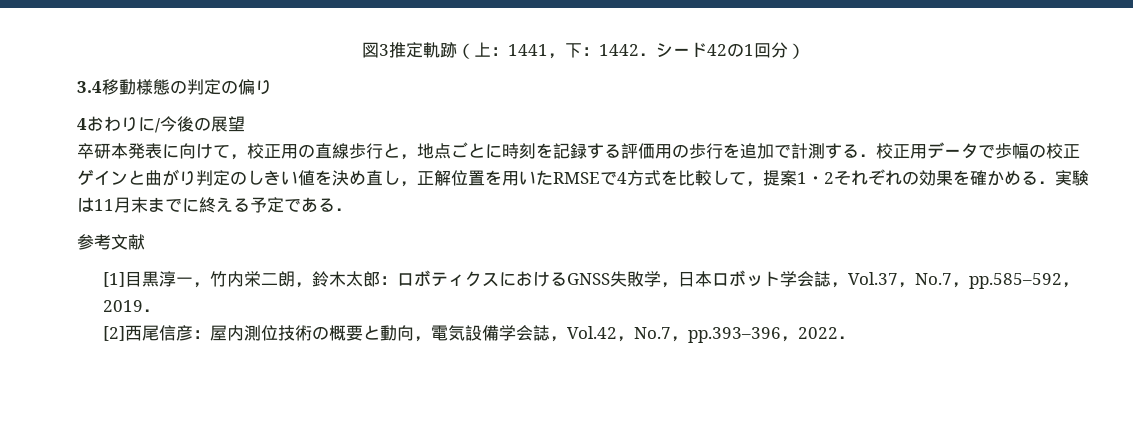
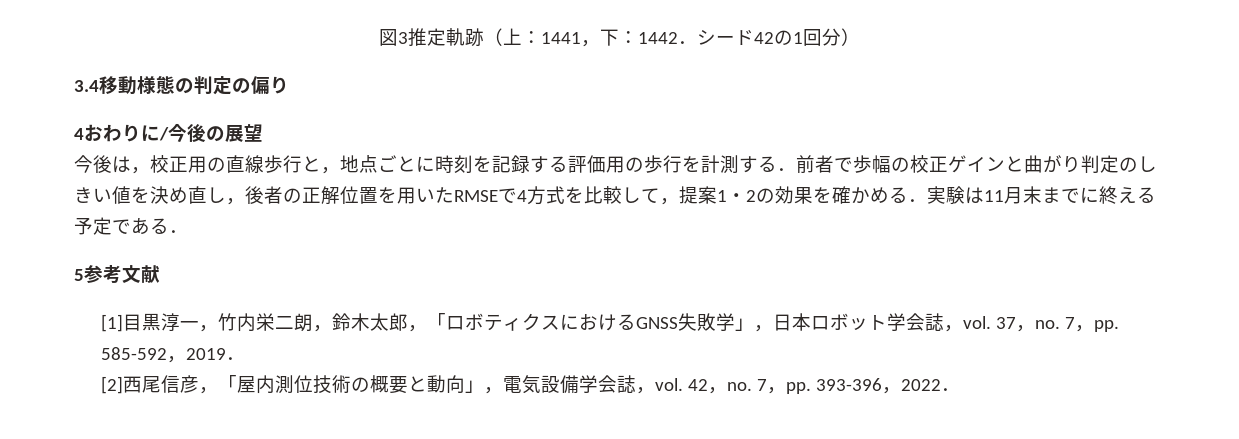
- 卒研本発表に向けて，校正用の直線歩行と，地点ごとに時刻を記録する評価用の歩行を追加で計測する．校正用データで歩幅の校正ゲインと曲がり判定のしきい値を決め直し，正解位置を用いたRMSEで4方式を比較して，提案1・2それぞれの効果を確かめる．実験は11月末までに終える予定である．
+ 今後は，校正用の直線歩行と，地点ごとに時刻を記録する評価用の歩行を計測する．前者で歩幅の校正ゲインと曲がり判定のしきい値を決め直し，後者の正解位置を用いたRMSEで4方式を比較して，提案1・2の効果を確かめる．実験は11月末までに終える予定である．
- 参考文献
+ 5参考文献
- [1]目黒淳一，竹内栄二朗，鈴木太郎：ロボティクスにおけるGNSS失敗学，日本ロボット学会誌，Vol.37，No.7，pp.585–592，2019．
+ [1]目黒淳一，竹内栄二朗，鈴木太郎，「ロボティクスにおけるGNSS失敗学」，日本ロボット学会誌，vol. 37，no. 7，pp. 585-592，2019．
- [2]西尾信彦：屋内測位技術の概要と動向，電気設備学会誌，Vol.42，No.7，pp.393–396，2022．
+ [2]西尾信彦，「屋内測位技術の概要と動向」，電気設備学会誌，vol. 42，no. 7，pp. 393-396，2022．

